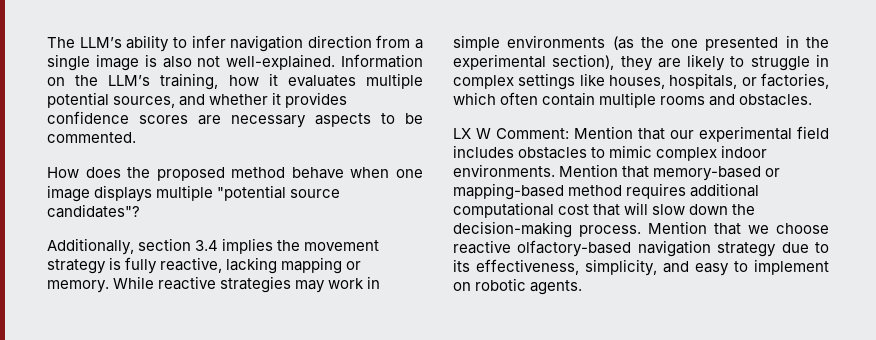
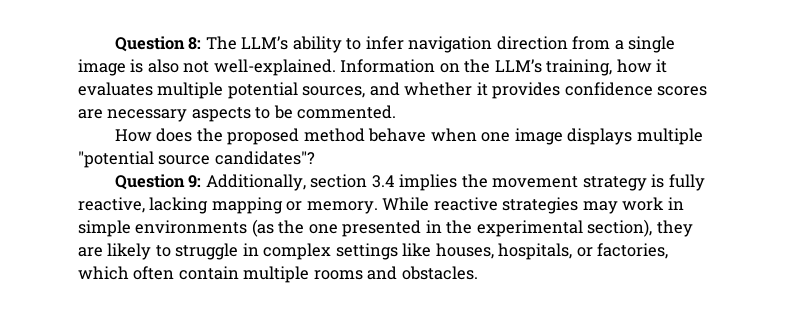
- The LLM’s ability to infer navigation direction from a single image is also not well-explained.
+ Question 8: The LLM’s ability to infer navigation direction from a single image is also not well-explained.
- Additionally, section 3.4 implies the movement strategy is fully reactive, lacking mapping or memory.
+ Question 9: Additionally, section 3.4 implies the movement strategy is fully reactive, lacking mapping or memory.
- LX W Comment: Mention that our experimental field includes obstacles to mimic complex indoor environments. Mention that memory-based or mapping-based method requires additional computational cost that will slow down the decision-making process. Mention that we choose reactive olfactory-based navigation strategy due to its effectiveness, simplicity, and easy to implement on robotic agents.

